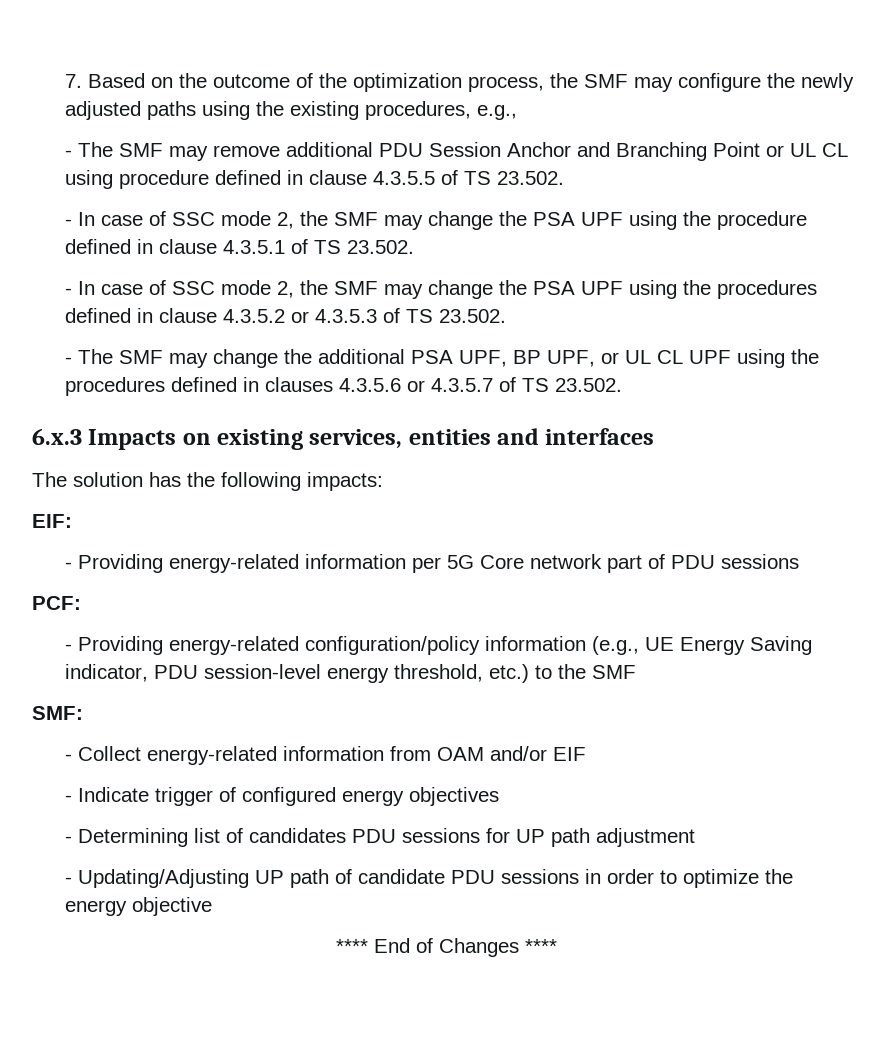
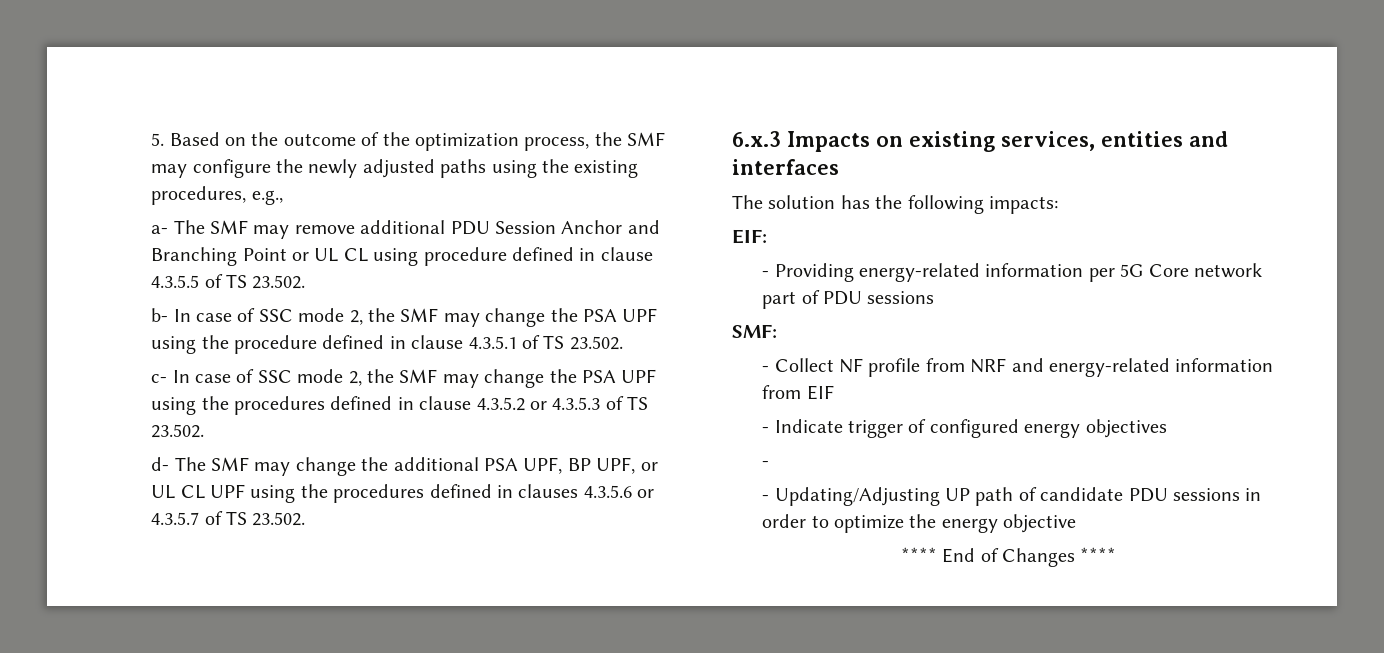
- 7. Based on the outcome of the optimization process, the SMF may configure the newly adjusted paths using the existing procedures, e.g.,
+ 5. Based on the outcome of the optimization process, the SMF may configure the newly adjusted paths using the existing procedures, e.g.,
- - The SMF may remove additional PDU Session Anchor and Branching Point or UL CL using procedure defined in clause 4.3.5.5 of TS 23.502.
+ a- The SMF may remove additional PDU Session Anchor and Branching Point or UL CL using procedure defined in clause 4.3.5.5 of TS 23.502.
- - In case of SSC mode 2, the SMF may change the PSA UPF using the procedure defined in clause 4.3.5.1 of TS 23.502.
+ b- In case of SSC mode 2, the SMF may change the PSA UPF using the procedure defined in clause 4.3.5.1 of TS 23.502.
- - In case of SSC mode 2, the SMF may change the PSA UPF using the procedures defined in clause 4.3.5.2 or 4.3.5.3 of TS 23.502.
+ c- In case of SSC mode 2, the SMF may change the PSA UPF using the procedures defined in clause 4.3.5.2 or 4.3.5.3 of TS 23.502.
- - The SMF may change the additional PSA UPF, BP UPF, or UL CL UPF using the procedures defined in clauses 4.3.5.6 or 4.3.5.7 of TS 23.502.
+ d- The SMF may change the additional PSA UPF, BP UPF, or UL CL UPF using the procedures defined in clauses 4.3.5.6 or 4.3.5.7 of TS 23.502.
- PCF:
- - Providing energy-related configuration/policy information (e.g., UE Energy Saving indicator, PDU session-level energy threshold, etc.) to the SMF
  SMF:
- - Collect energy-related information from OAM and/or EIF
+ - Collect NF profile from NRF and energy-related information from EIF
  - Indicate trigger of configured energy objectives
- - Determining list of candidates PDU sessions for UP path adjustment
+ -

